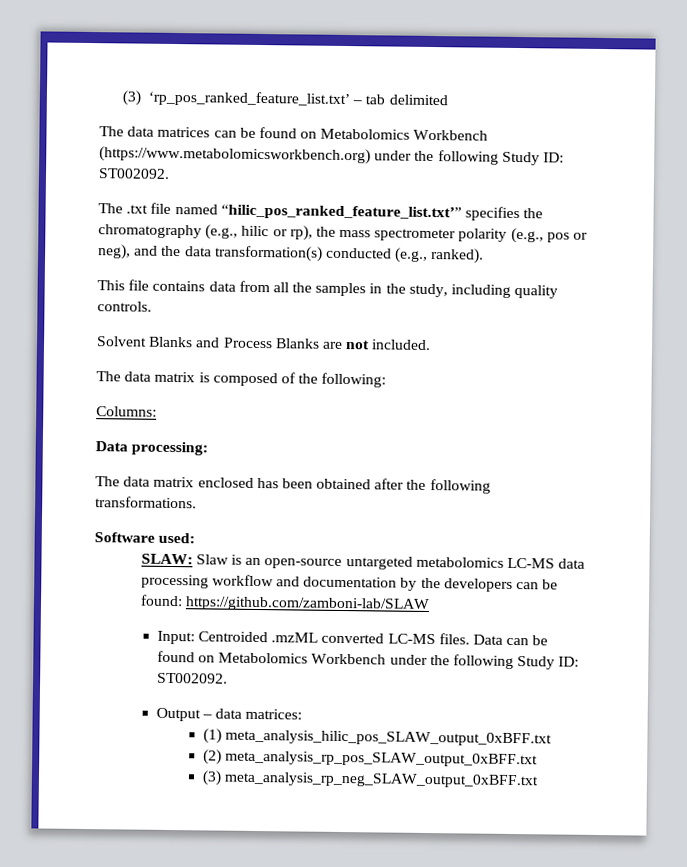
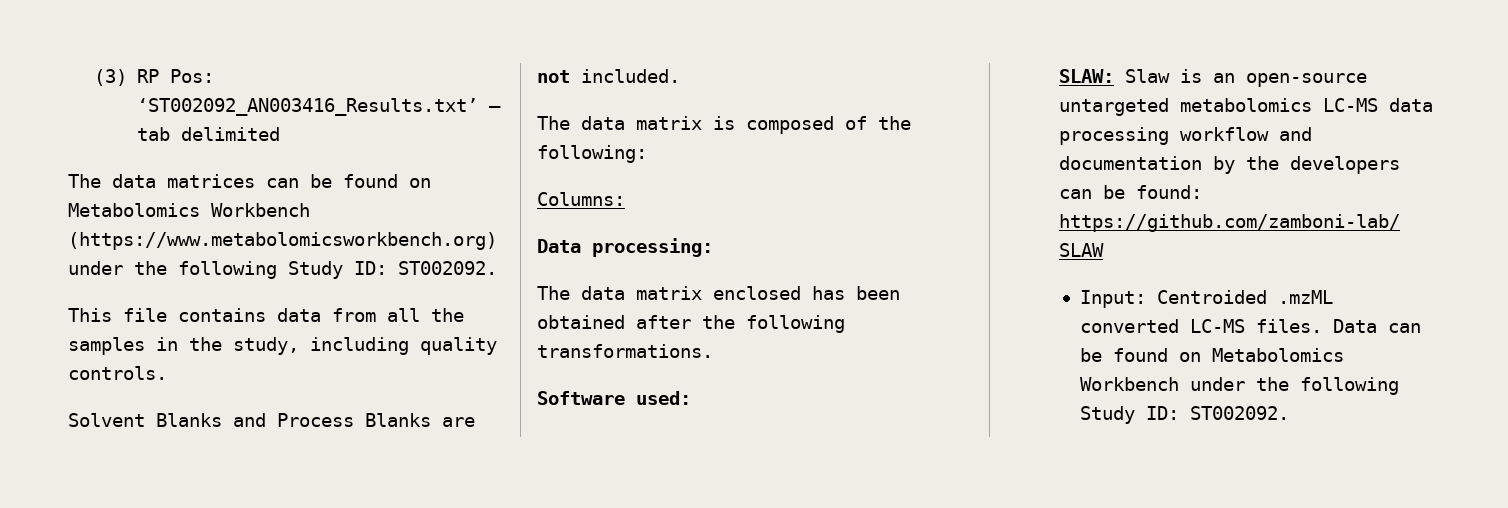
- (3) ‘rp_pos_ranked_feature_list.txt’ – tab delimited
+ (3) RP Pos: ‘ST002092_AN003416_Results.txt’ – tab delimited
- The .txt file named “hilic_pos_ranked_feature_list.txt’” specifies the chromatography (e.g., hilic or rp), the mass spectrometer polarity (e.g., pos or neg), and the data transformation(s) conducted (e.g., ranked).
- Output – data matrices:
- (1) meta_analysis_hilic_pos_SLAW_output_0xBFF.txt
- (2) meta_analysis_rp_pos_SLAW_output_0xBFF.txt
- (3) meta_analysis_rp_neg_SLAW_output_0xBFF.txt

